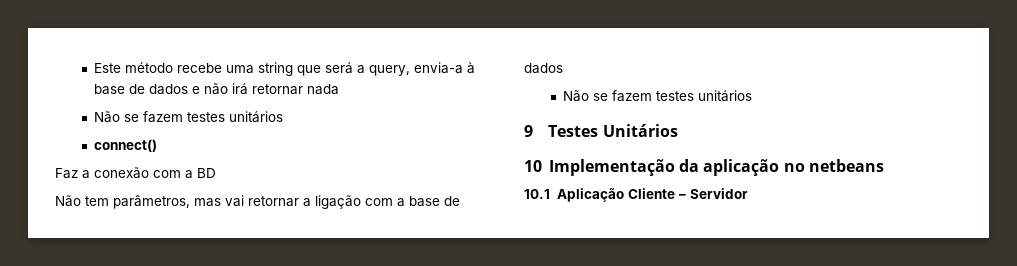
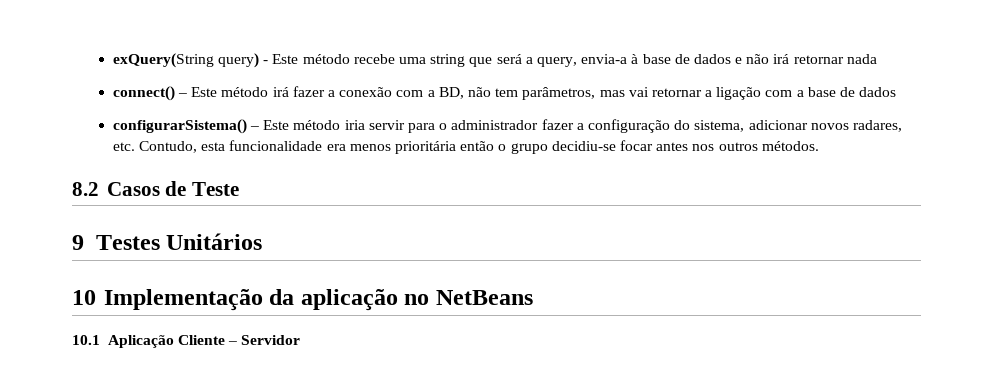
- Este método recebe uma string que será a query, envia-a à base de dados e não irá retornar nada
- Não se fazem testes unitários
- connect()
- Faz a conexão com a BD
- Não tem parâmetros, mas vai retornar a ligação com a base de dados
- Não se fazem testes unitários
+ exQuery(String query) - Este método recebe uma string que será a query, envia-a à base de dados e não irá retornar nada
+ connect() – Este método irá fazer a conexão com a BD, não tem parâmetros, mas vai retornar a ligação com a base de dados
+ configurarSistema() – Este método iria servir para o administrador fazer a configuração do sistema, adicionar novos radares, etc. Contudo, esta funcionalidade era menos prioritária então o grupo decidiu-se focar antes nos outros métodos.
+ 8.2 Casos de Teste
- 10 Implementação da aplicação no netbeans
+ 10 Implementação da aplicação no NetBeans

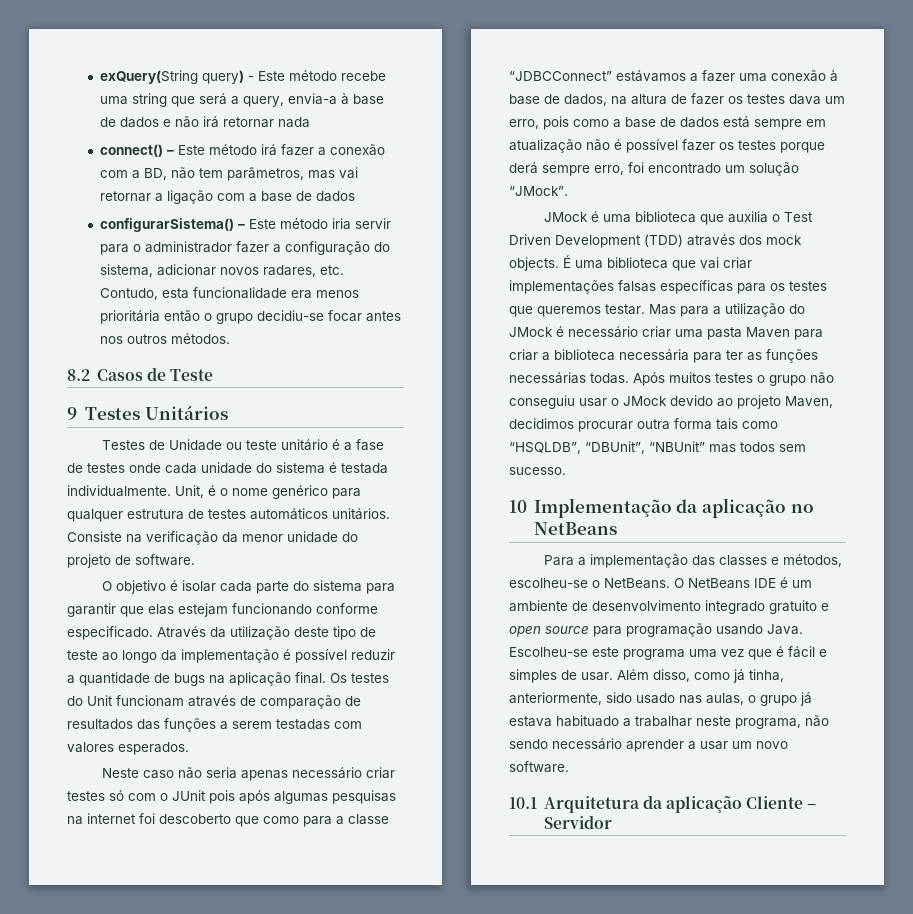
+ Testes de Unidade ou teste unitário é a fase de testes onde cada unidade do sistema é testada individualmente. Unit, é o nome genérico para qualquer estrutura de testes automáticos unitários. Consiste na verificação da menor unidade do projeto de software.
+ O objetivo é isolar cada parte do sistema para garantir que elas estejam funcionando conforme especificado. Através da utilização deste tipo de teste ao longo da implementação é possível reduzir a quantidade de bugs na aplicação final. Os testes do Unit funcionam através de comparação de resultados das funções a serem testadas com valores esperados.
+ Neste caso não seria apenas necessário criar testes só com o JUnit pois após algumas pesquisas na internet foi descoberto que como para a classe “JDBCConnect” estávamos a fazer uma conexão à base de dados, na altura de fazer os testes dava um erro, pois como a base de dados está sempre em atualização não é possível fazer os testes porque derá sempre erro, foi encontrado um solução “JMock”.
+ JMock é uma biblioteca que auxilia o Test Driven Development (TDD) através dos mock objects. É uma biblioteca que vai criar implementações falsas específicas para os testes que queremos testar. Mas para a utilização do JMock é necessário criar uma pasta Maven para criar a biblioteca necessária para ter as funções necessárias todas. Após muitos testes o grupo não conseguiu usar o JMock devido ao projeto Maven, decidimos procurar outra forma tais como “HSQLDB”, “DBUnit”, “NBUnit” mas todos sem sucesso.
- 10.1 Aplicação Cliente – Servidor
+ Para a implementação das classes e métodos, escolheu-se o NetBeans. O NetBeans IDE é um ambiente de desenvolvimento integrado gratuito e open source para programação usando Java. Escolheu-se este programa uma vez que é fácil e simples de usar. Além disso, como já tinha, anteriormente, sido usado nas aulas, o grupo já estava habituado a trabalhar neste programa, não sendo necessário aprender a usar um novo software.
+ 10.1 Arquitetura da aplicação Cliente – Servidor

